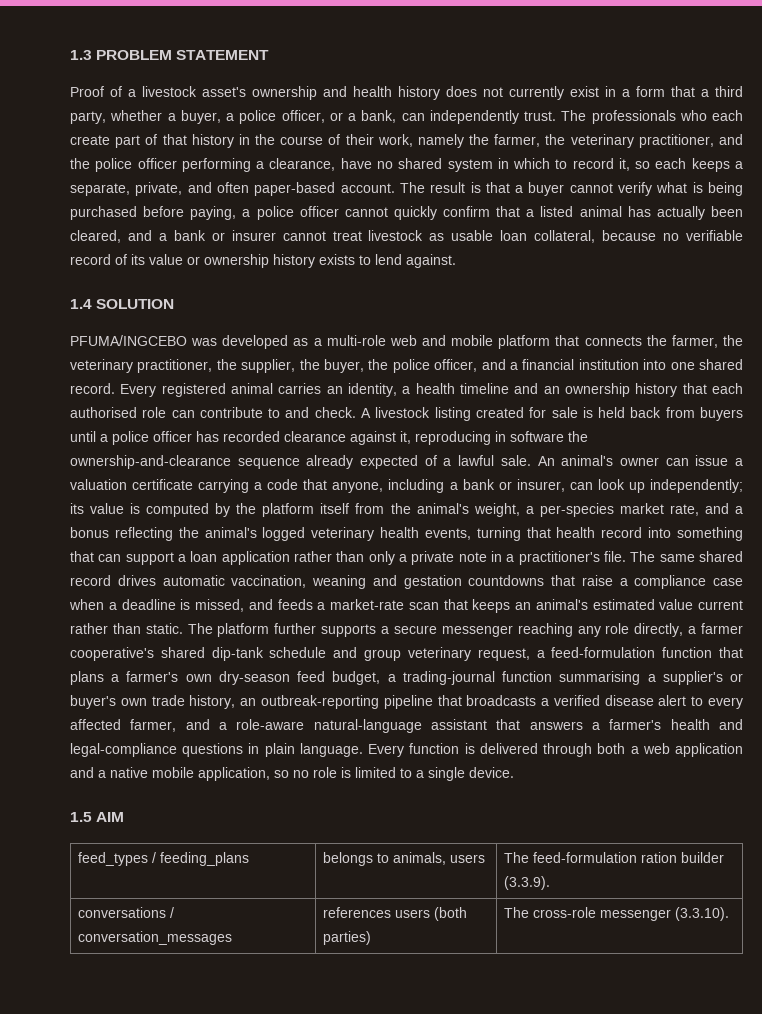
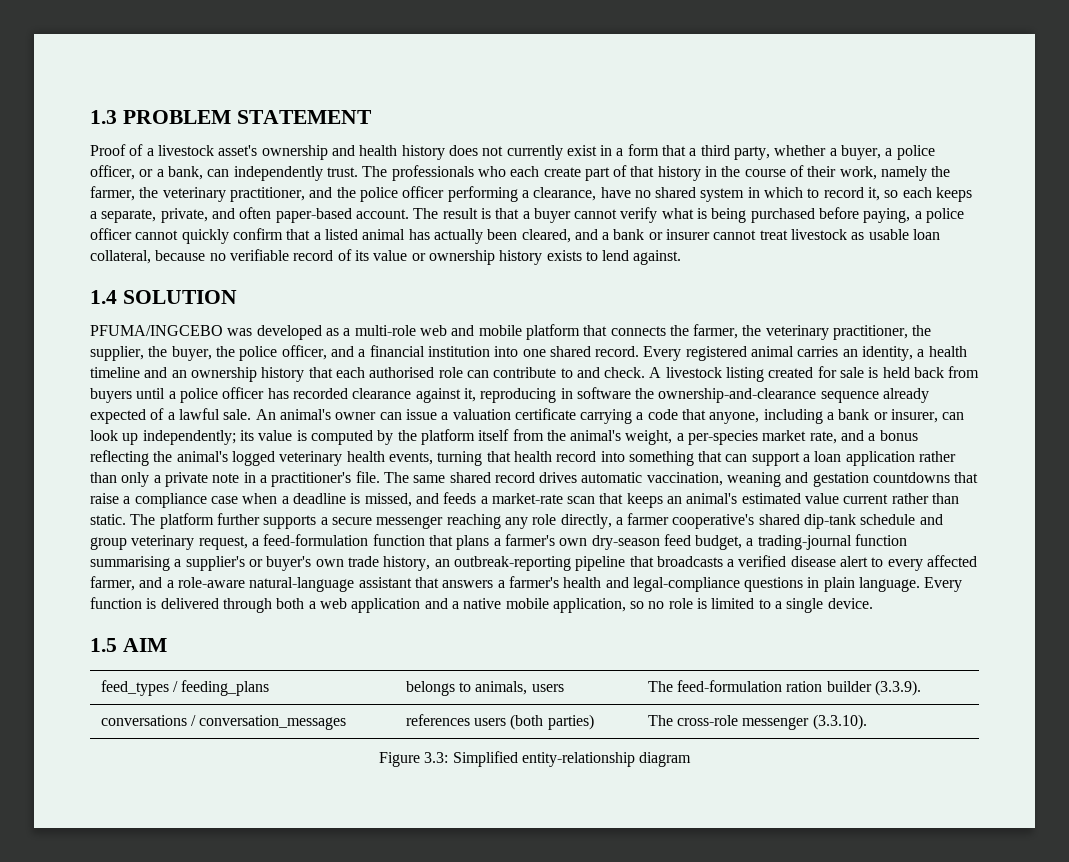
+ Figure 3.3: Simplified entity-relationship diagram

